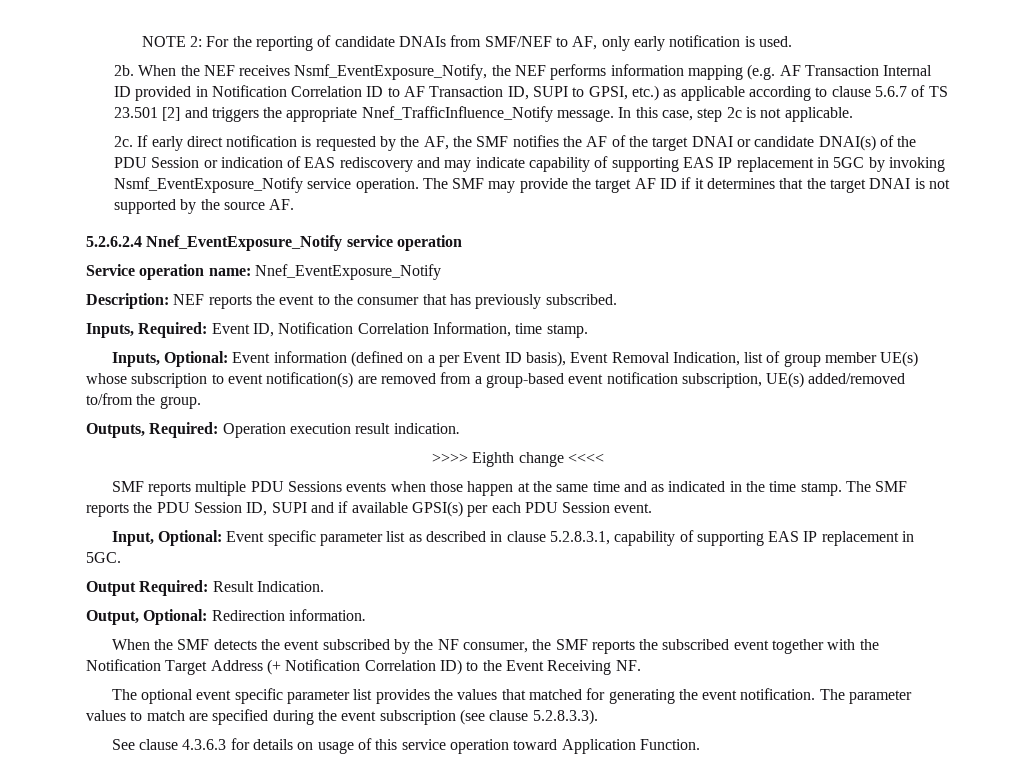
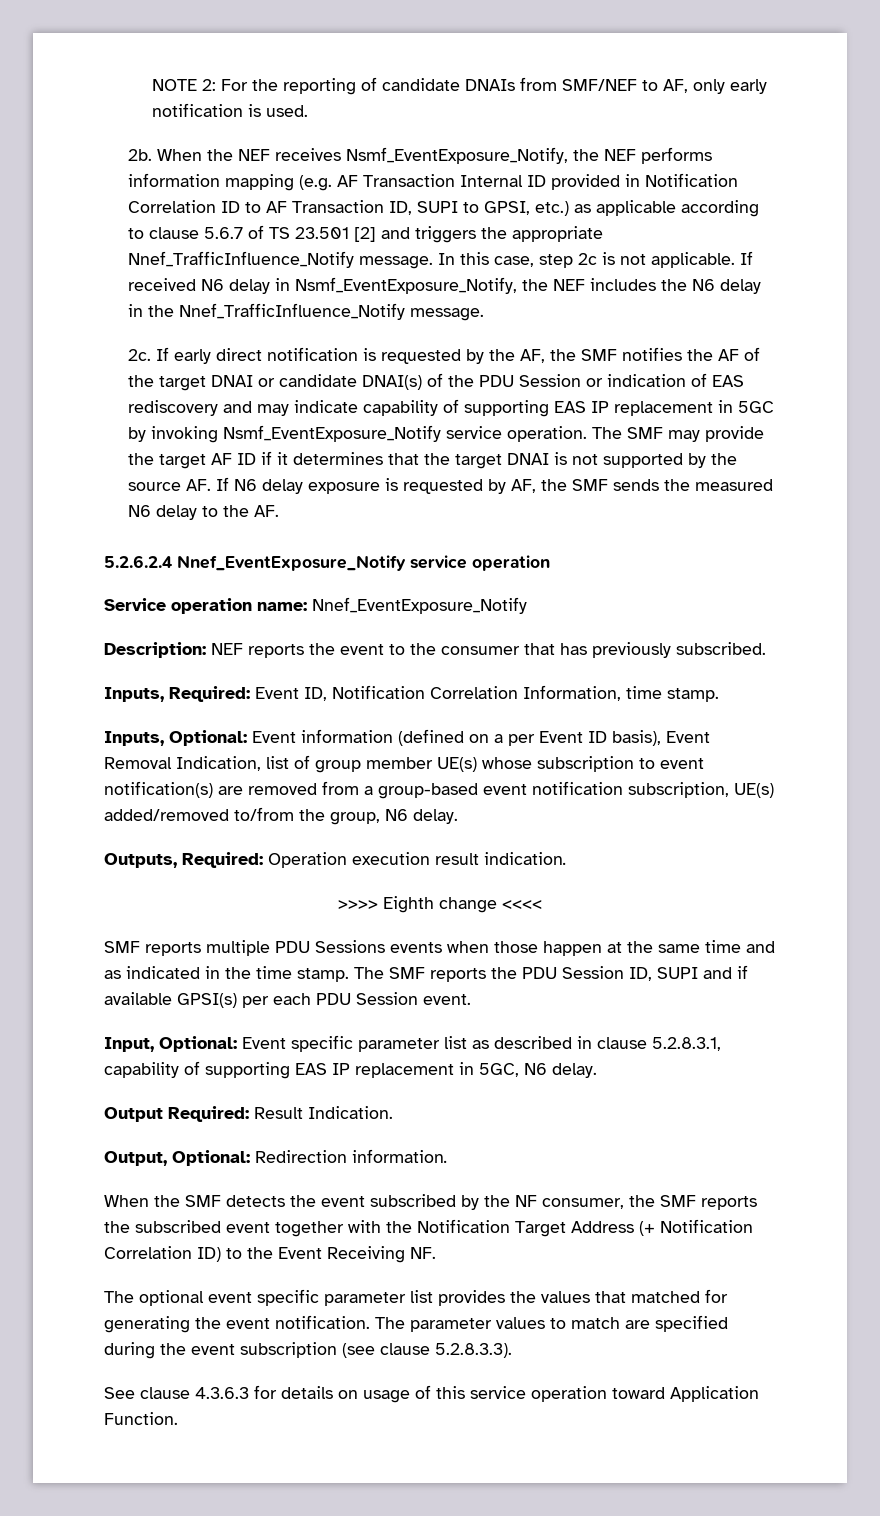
+ If received N6 delay in Nsmf_EventExposure_Notify, the NEF includes the N6 delay in the Nnef_TrafficInfluence_Notify message.
- The SMF may provide the target AF ID if it determines that the target DNAI is not supported by the source AF.
+ The SMF may provide the target AF ID if it determines that the target DNAI is not supported by the source AF. If N6 delay exposure is requested by AF, the SMF sends the measured N6 delay to the AF.
- Inputs, Optional: Event information (defined on a per Event ID basis), Event Removal Indication, list of group member UE(s) whose subscription to event notification(s) are removed from a group-based event notification subscription, UE(s) added/removed to/from the group.
+ Inputs, Optional: Event information (defined on a per Event ID basis), Event Removal Indication, list of group member UE(s) whose subscription to event notification(s) are removed from a group-based event notification subscription, UE(s) added/removed to/from the group, N6 delay.
- Input, Optional: Event specific parameter list as described in clause 5.2.8.3.1, capability of supporting EAS IP replacement in 5GC.
+ Input, Optional: Event specific parameter list as described in clause 5.2.8.3.1, capability of supporting EAS IP replacement in 5GC, N6 delay.

